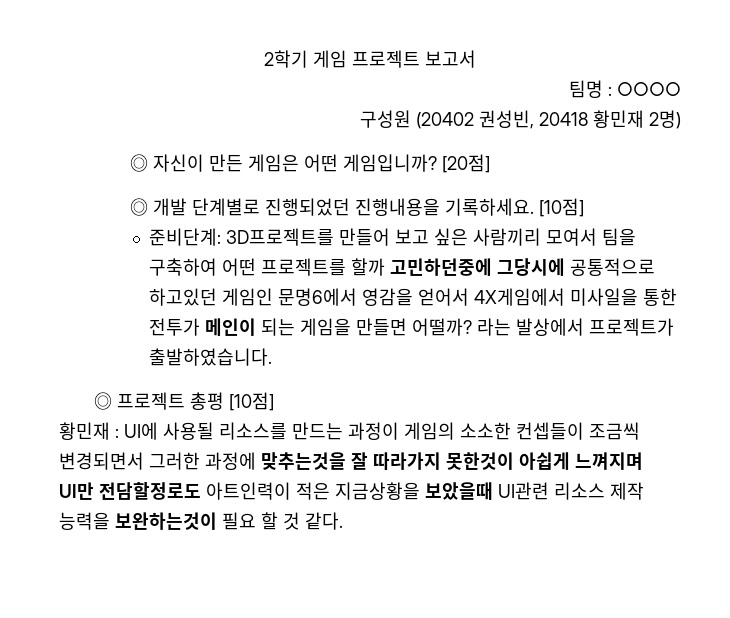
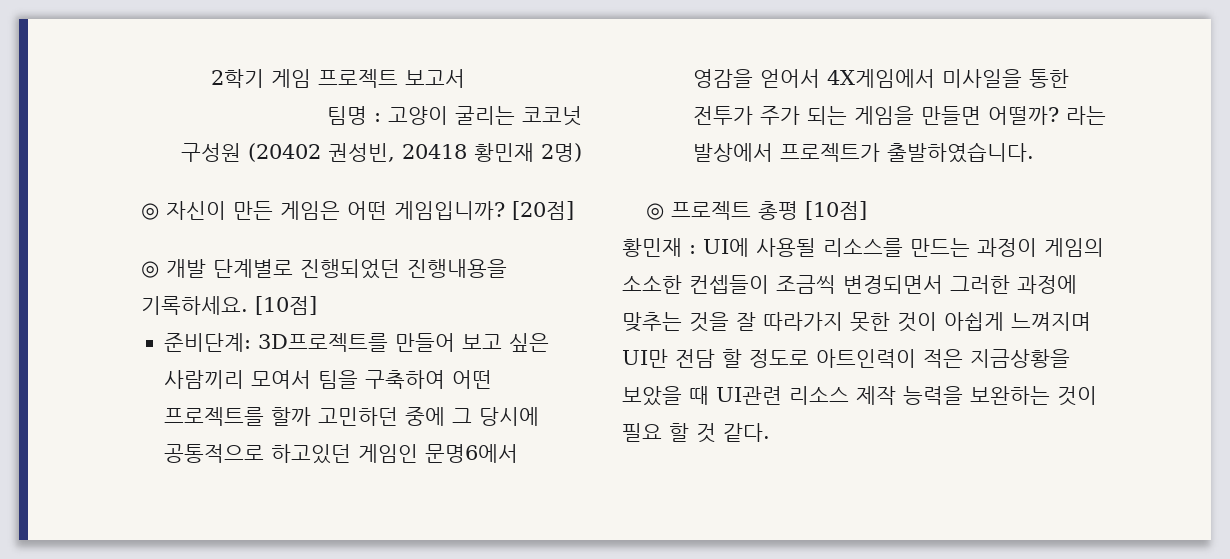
- 팀명 : ○○○○
+ 팀명 : 고양이 굴리는 코코넛
- 준비단계: 3D프로젝트를 만들어 보고 싶은 사람끼리 모여서 팀을 구축하여 어떤 프로젝트를 할까 고민하던중에 그당시에 공통적으로 하고있던 게임인 문명6에서 영감을 얻어서 4X게임에서 미사일을 통한 전투가 메인이 되는 게임을 만들면 어떨까?
+ 준비단계: 3D프로젝트를 만들어 보고 싶은 사람끼리 모여서 팀을 구축하여 어떤 프로젝트를 할까 고민하던 중에 그 당시에 공통적으로 하고있던 게임인 문명6에서 영감을 얻어서 4X게임에서 미사일을 통한 전투가 주가 되는 게임을 만들면 어떨까?
- 황민재 : UI에 사용될 리소스를 만드는 과정이 게임의 소소한 컨셉들이 조금씩 변경되면서 그러한 과정에 맞추는것을 잘 따라가지 못한것이 아쉽게 느껴지며 UI만 전담할정로도 아트인력이 적은 지금상황을 보았을때 UI관련 리소스 제작 능력을 보완하는것이 필요 할 것 같다.
+ 황민재 : UI에 사용될 리소스를 만드는 과정이 게임의 소소한 컨셉들이 조금씩 변경되면서 그러한 과정에 맞추는 것을 잘 따라가지 못한 것이 아쉽게 느껴지며 UI만 전담 할 정도로 아트인력이 적은 지금상황을 보았을 때 UI관련 리소스 제작 능력을 보완하는 것이 필요 할 것 같다.

